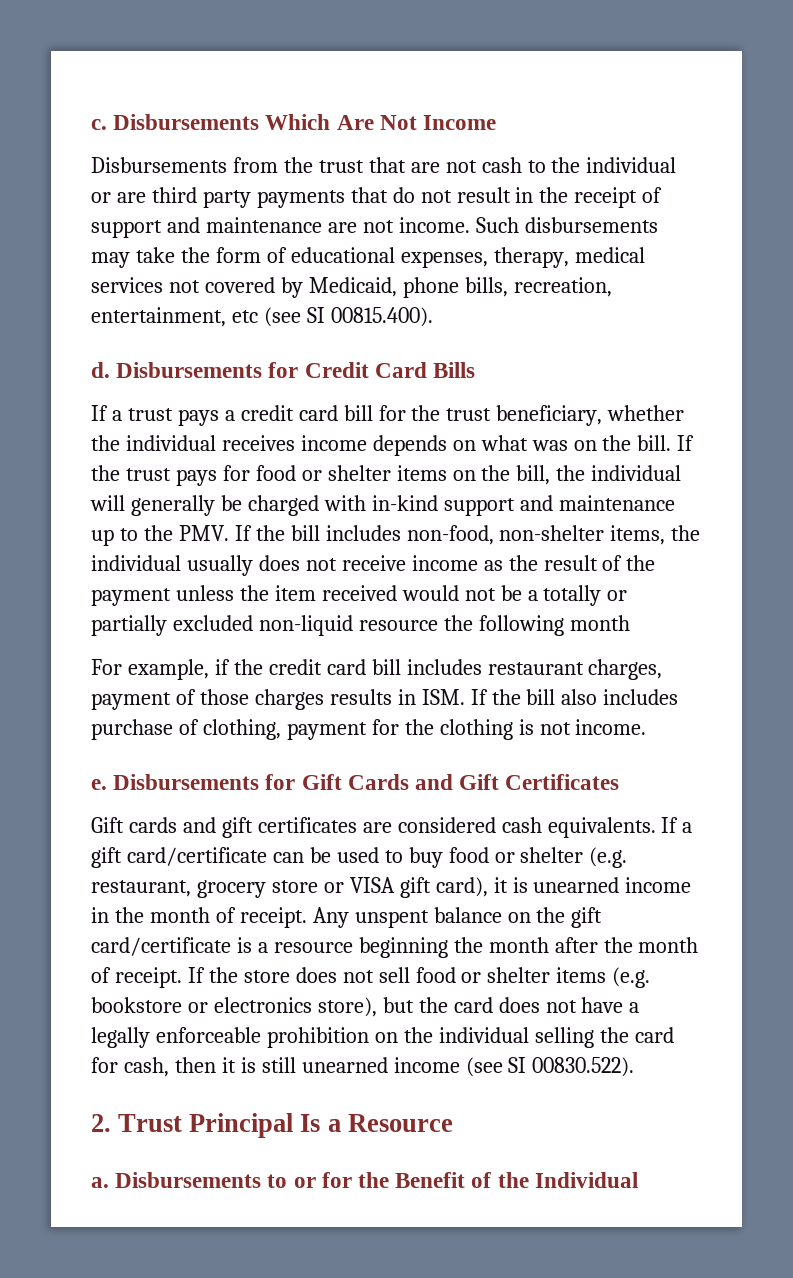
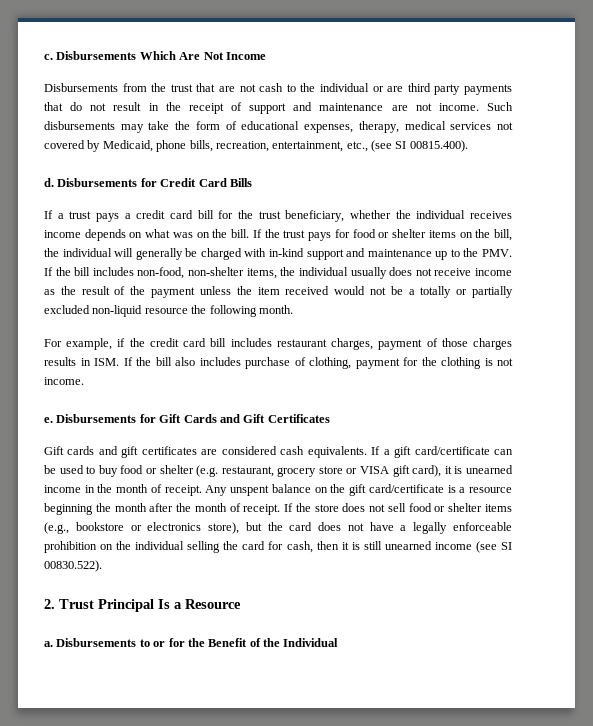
- Such disbursements may take the form of educational expenses, therapy, medical services not covered by Medicaid, phone bills, recreation, entertainment, etc (see SI 00815.400).
+ Such disbursements may take the form of educational expenses, therapy, medical services not covered by Medicaid, phone bills, recreation, entertainment, etc., (see SI 00815.400).
- If the trust pays for food or shelter items on the bill, the individual will generally be charged with in-kind support and maintenance up to the PMV. If the bill includes non-food, non-shelter items, the individual usually does not receive income as the result of the payment unless the item received would not be a totally or partially excluded non-liquid resource the following month
+ If the trust pays for food or shelter items on the bill, the individual will generally be charged with in-kind support and maintenance up to the PMV. If the bill includes non-food, non-shelter items, the individual usually does not receive income as the result of the payment unless the item received would not be a totally or partially excluded non-liquid resource the following month.
- If the store does not sell food or shelter items (e.g. bookstore or electronics store), but the card does not have a legally enforceable prohibition on the individual selling the card for cash, then it is still unearned income (see SI 00830.522).
+ If the store does not sell food or shelter items (e.g., bookstore or electronics store), but the card does not have a legally enforceable prohibition on the individual selling the card for cash, then it is still unearned income (see SI 00830.522).

